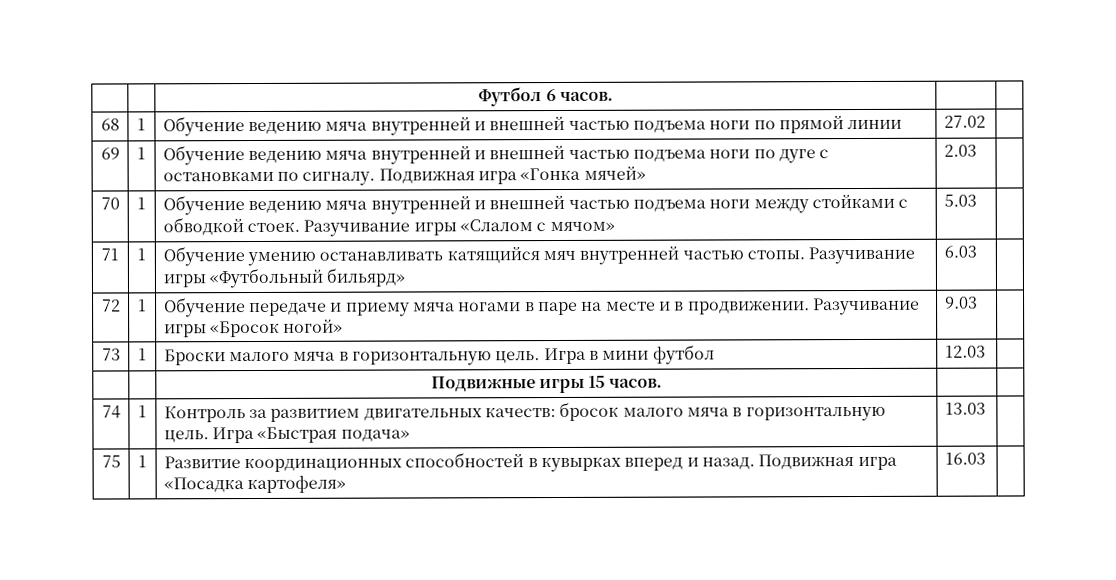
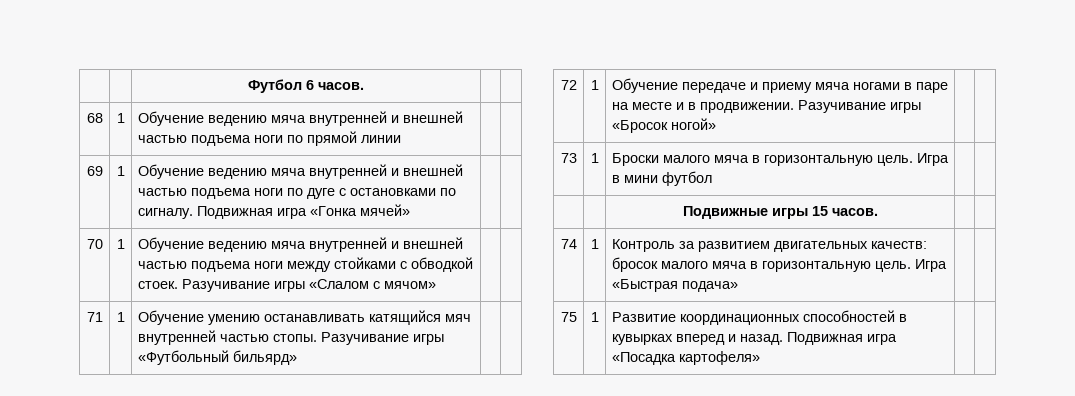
- 68 | 1 | Обучение ведению мяча внутренней и внешней частью подъема ноги по прямой линии | 27.02 |
+ 68 | 1 | Обучение ведению мяча внутренней и внешней частью подъема ноги по прямой линии | |
- 69 | 1 | Обучение ведению мяча внутренней и внешней частью подъема ноги по дуге с остановками по сигналу. Подвижная игра «Гонка мячей» | 2.03 |
+ 69 | 1 | Обучение ведению мяча внутренней и внешней частью подъема ноги по дуге с остановками по сигналу. Подвижная игра «Гонка мячей» | |
- 70 | 1 | Обучение ведению мяча внутренней и внешней частью подъема ноги между стойками с обводкой стоек. Разучивание игры «Слалом с мячом» | 5.03 |
+ 70 | 1 | Обучение ведению мяча внутренней и внешней частью подъема ноги между стойками с обводкой стоек. Разучивание игры «Слалом с мячом» | |
- 71 | 1 | Обучение умению останавливать катящийся мяч внутренней частью стопы. Разучивание игры «Футбольный бильярд» | 6.03 |
+ 71 | 1 | Обучение умению останавливать катящийся мяч внутренней частью стопы. Разучивание игры «Футбольный бильярд» | |
- 72 | 1 | Обучение передаче и приему мяча ногами в паре на месте и в продвижении. Разучивание игры «Бросок ногой» | 9.03 |
+ 72 | 1 | Обучение передаче и приему мяча ногами в паре на месте и в продвижении. Разучивание игры «Бросок ногой» | |
- 73 | 1 | Броски малого мяча в горизонтальную цель. Игра в мини футбол | 12.03 |
+ 73 | 1 | Броски малого мяча в горизонтальную цель. Игра в мини футбол | |
- 74 | 1 | Контроль за развитием двигательных качеств: бросок малого мяча в горизонтальную цель. Игра «Быстрая подача» | 13.03 |
+ 74 | 1 | Контроль за развитием двигательных качеств: бросок малого мяча в горизонтальную цель. Игра «Быстрая подача» | |
- 75 | 1 | Развитие координационных способностей в кувырках вперед и назад. Подвижная игра «Посадка картофеля» | 16.03 |
+ 75 | 1 | Развитие координационных способностей в кувырках вперед и назад. Подвижная игра «Посадка картофеля» | |

